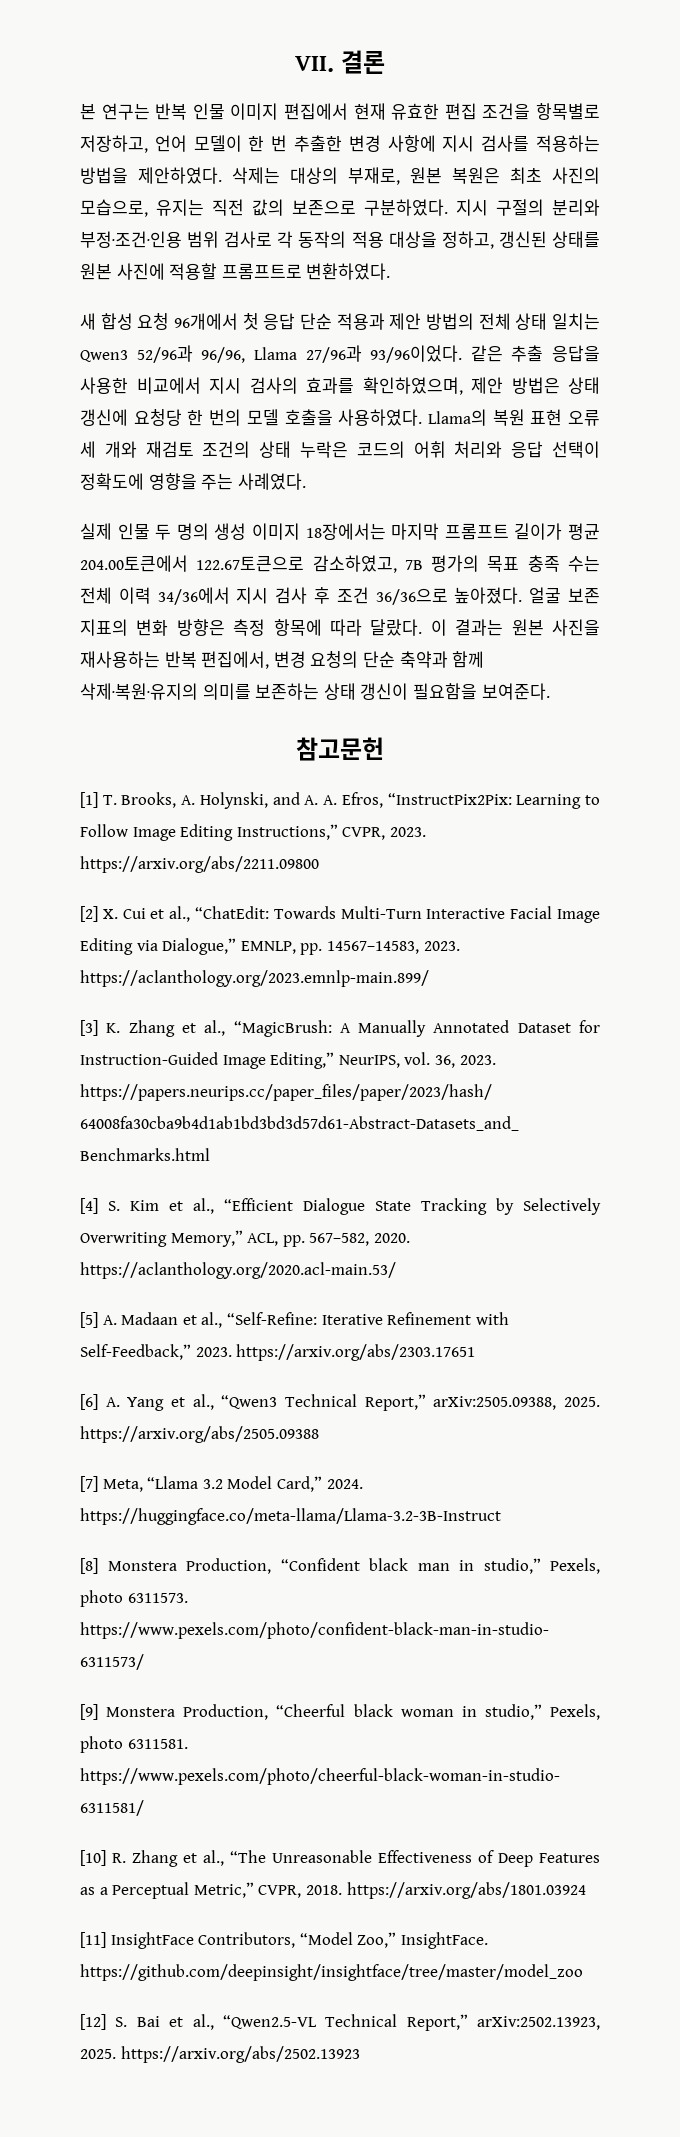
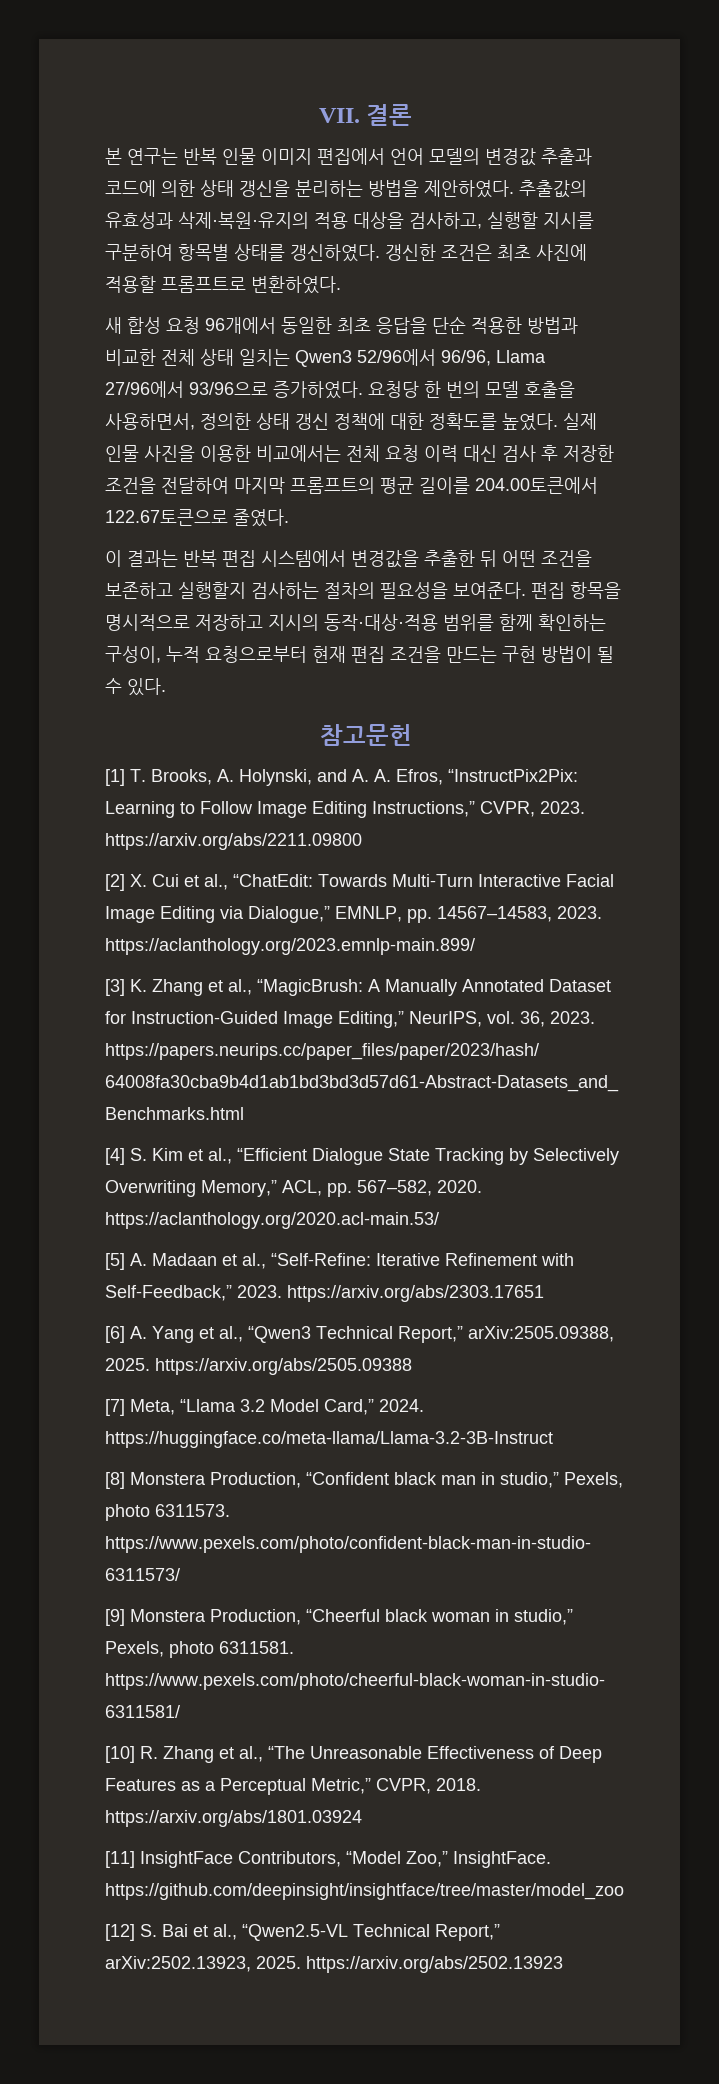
- 본 연구는 반복 인물 이미지 편집에서 현재 유효한 편집 조건을 항목별로 저장하고, 언어 모델이 한 번 추출한 변경 사항에 지시 검사를 적용하는 방법을 제안하였다. 삭제는 대상의 부재로, 원본 복원은 최초 사진의 모습으로, 유지는 직전 값의 보존으로 구분하였다. 지시 구절의 분리와 부정·조건·인용 범위 검사로 각 동작의 적용 대상을 정하고, 갱신된 상태를 원본 사진에 적용할 프롬프트로 변환하였다.
+ 본 연구는 반복 인물 이미지 편집에서 언어 모델의 변경값 추출과 코드에 의한 상태 갱신을 분리하는 방법을 제안하였다. 추출값의 유효성과 삭제·복원·유지의 적용 대상을 검사하고, 실행할 지시를 구분하여 항목별 상태를 갱신하였다. 갱신한 조건은 최초 사진에 적용할 프롬프트로 변환하였다.
- 새 합성 요청 96개에서 첫 응답 단순 적용과 제안 방법의 전체 상태 일치는 Qwen3 52/96과 96/96, Llama 27/96과 93/96이었다. 같은 추출 응답을 사용한 비교에서 지시 검사의 효과를 확인하였으며, 제안 방법은 상태 갱신에 요청당 한 번의 모델 호출을 사용하였다. Llama의 복원 표현 오류 세 개와 재검토 조건의 상태 누락은 코드의 어휘 처리와 응답 선택이 정확도에 영향을 주는 사례였다.
- 실제 인물 두 명의 생성 이미지 18장에서는 마지막 프롬프트 길이가 평균 204.00토큰에서 122.67토큰으로 감소하였고, 7B 평가의 목표 충족 수는 전체 이력 34/36에서 지시 검사 후 조건 36/36으로 높아졌다. 얼굴 보존 지표의 변화 방향은 측정 항목에 따라 달랐다. 이 결과는 원본 사진을 재사용하는 반복 편집에서, 변경 요청의 단순 축약과 함께 삭제·복원·유지의 의미를 보존하는 상태 갱신이 필요함을 보여준다.
+ 새 합성 요청 96개에서 동일한 최초 응답을 단순 적용한 방법과 비교한 전체 상태 일치는 Qwen3 52/96에서 96/96, Llama 27/96에서 93/96으로 증가하였다. 요청당 한 번의 모델 호출을 사용하면서, 정의한 상태 갱신 정책에 대한 정확도를 높였다. 실제 인물 사진을 이용한 비교에서는 전체 요청 이력 대신 검사 후 저장한 조건을 전달하여 마지막 프롬프트의 평균 길이를 204.00토큰에서 122.67토큰으로 줄였다.
+ 이 결과는 반복 편집 시스템에서 변경값을 추출한 뒤 어떤 조건을 보존하고 실행할지 검사하는 절차의 필요성을 보여준다. 편집 항목을 명시적으로 저장하고 지시의 동작·대상·적용 범위를 함께 확인하는 구성이, 누적 요청으로부터 현재 편집 조건을 만드는 구현 방법이 될 수 있다.

